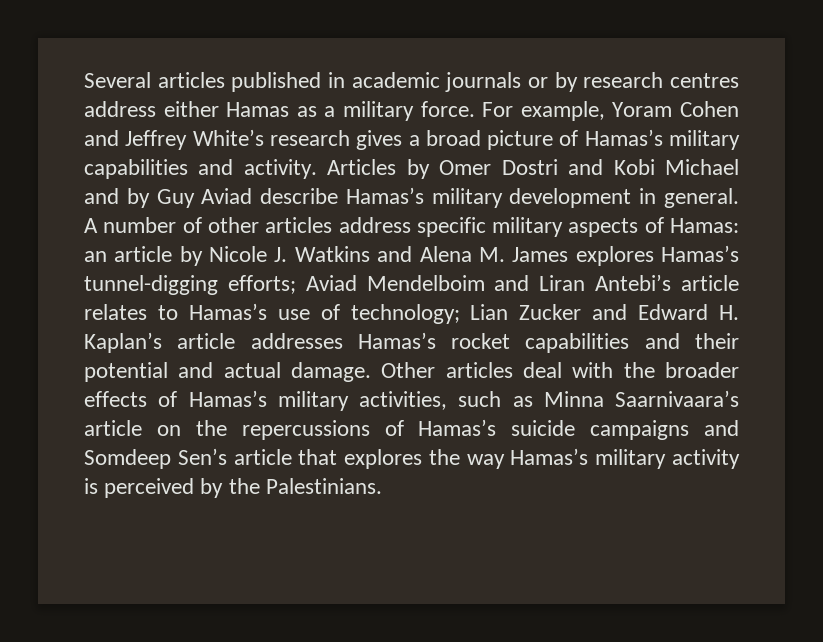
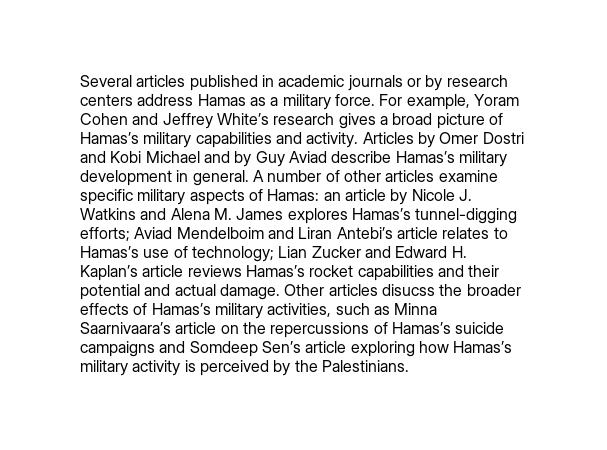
- Several articles published in academic journals or by research centres address either Hamas as a military force.
+ Several articles published in academic journals or by research centers address Hamas as a military force.
- A number of other articles address specific military aspects of Hamas: an article by Nicole J. Watkins and Alena M. James explores Hamas’s tunnel-digging efforts; Aviad Mendelboim and Liran Antebi’s article relates to Hamas’s use of technology; Lian Zucker and Edward H. Kaplan’s article addresses Hamas’s rocket capabilities and their potential and actual damage.
+ A number of other articles examine specific military aspects of Hamas: an article by Nicole J. Watkins and Alena M. James explores Hamas’s tunnel-digging efforts; Aviad Mendelboim and Liran Antebi’s article relates to Hamas’s use of technology; Lian Zucker and Edward H. Kaplan’s article reviews Hamas’s rocket capabilities and their potential and actual damage.
- Other articles deal with the broader effects of Hamas’s military activities, such as Minna Saarnivaara’s article on the repercussions of Hamas’s suicide campaigns and Somdeep Sen’s article that explores the way Hamas’s military activity is perceived by the Palestinians.
+ Other articles disucss the broader effects of Hamas’s military activities, such as Minna Saarnivaara’s article on the repercussions of Hamas’s suicide campaigns and Somdeep Sen’s article exploring how Hamas’s military activity is perceived by the Palestinians.

